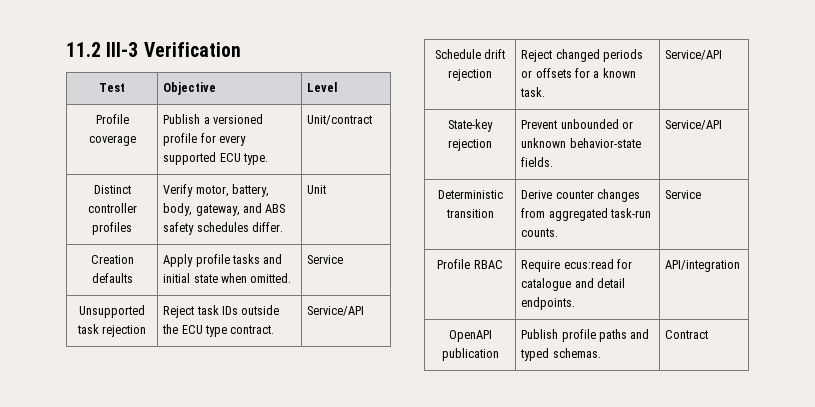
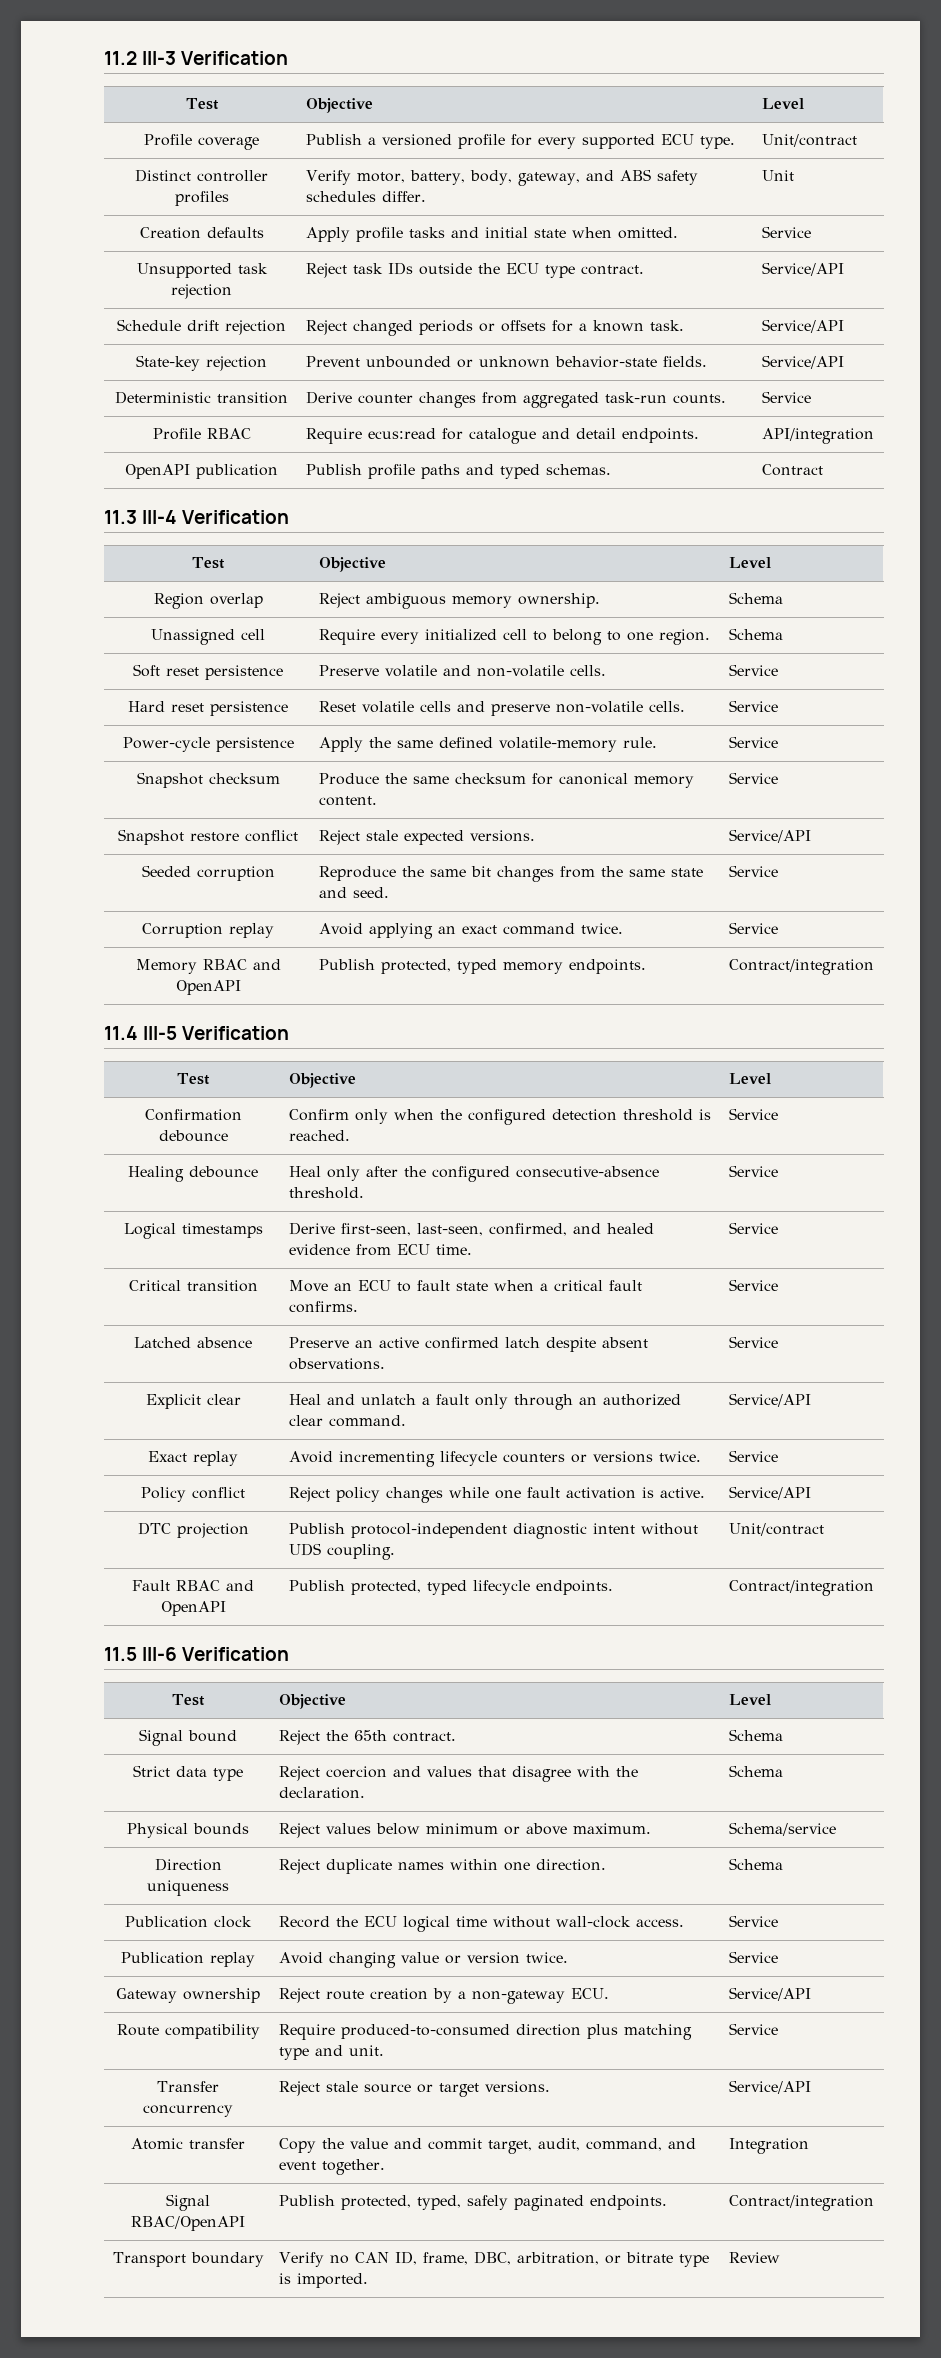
+ 11.3 III-4 Verification
+ Test | Objective | Level
+ Region overlap | Reject ambiguous memory ownership. | Schema
+ Unassigned cell | Require every initialized cell to belong to one region. | Schema
+ Soft reset persistence | Preserve volatile and non-volatile cells. | Service
+ Hard reset persistence | Reset volatile cells and preserve non-volatile cells. | Service
+ Power-cycle persistence | Apply the same defined volatile-memory rule. | Service
+ Snapshot checksum | Produce the same checksum for canonical memory content. | Service
+ Snapshot restore conflict | Reject stale expected versions. | Service/API
+ Seeded corruption | Reproduce the same bit changes from the same state and seed. | Service
+ Corruption replay | Avoid applying an exact command twice. | Service
+ Memory RBAC and OpenAPI | Publish protected, typed memory endpoints. | Contract/integration
+ 11.4 III-5 Verification
+ Test | Objective | Level
+ Confirmation debounce | Confirm only when the configured detection threshold is reached. | Service
+ Healing debounce | Heal only after the configured consecutive-absence threshold. | Service
+ Logical timestamps | Derive first-seen, last-seen, confirmed, and healed evidence from ECU time. | Service
+ Critical transition | Move an ECU to fault state when a critical fault confirms. | Service
+ Latched absence | Preserve an active confirmed latch despite absent observations. | Service
+ Explicit clear | Heal and unlatch a fault only through an authorized clear command. | Service/API
+ Exact replay | Avoid incrementing lifecycle counters or versions twice. | Service
+ Policy conflict | Reject policy changes while one fault activation is active. | Service/API
+ DTC projection | Publish protocol-independent diagnostic intent without UDS coupling. | Unit/contract
+ Fault RBAC and OpenAPI | Publish protected, typed lifecycle endpoints. | Contract/integration
+ 11.5 III-6 Verification
+ Test | Objective | Level
+ Signal bound | Reject the 65th contract. | Schema
+ Strict data type | Reject coercion and values that disagree with the declaration. | Schema
+ Physical bounds | Reject values below minimum or above maximum. | Schema/service
+ Direction uniqueness | Reject duplicate names within one direction. | Schema
+ Publication clock | Record the ECU logical time without wall-clock access. | Service
+ Publication replay | Avoid changing value or version twice. | Service
+ Gateway ownership | Reject route creation by a non-gateway ECU. | Service/API
+ Route compatibility | Require produced-to-consumed direction plus matching type and unit. | Service
+ Transfer concurrency | Reject stale source or target versions. | Service/API
+ Atomic transfer | Copy the value and commit target, audit, command, and event together. | Integration
+ Signal RBAC/OpenAPI | Publish protected, typed, safely paginated endpoints. | Contract/integration
+ Transport boundary | Verify no CAN ID, frame, DBC, arbitration, or bitrate type is imported. | Review

